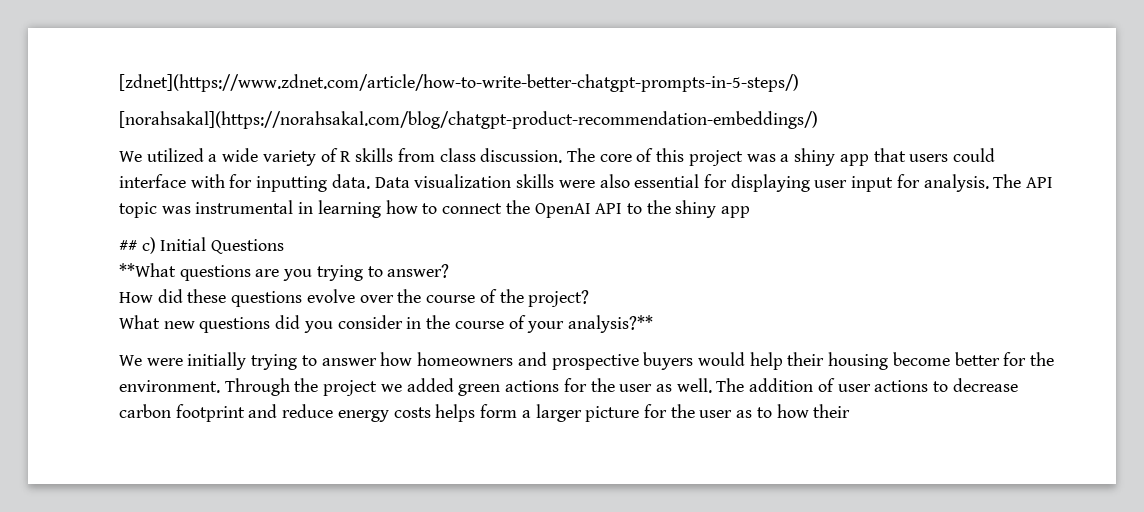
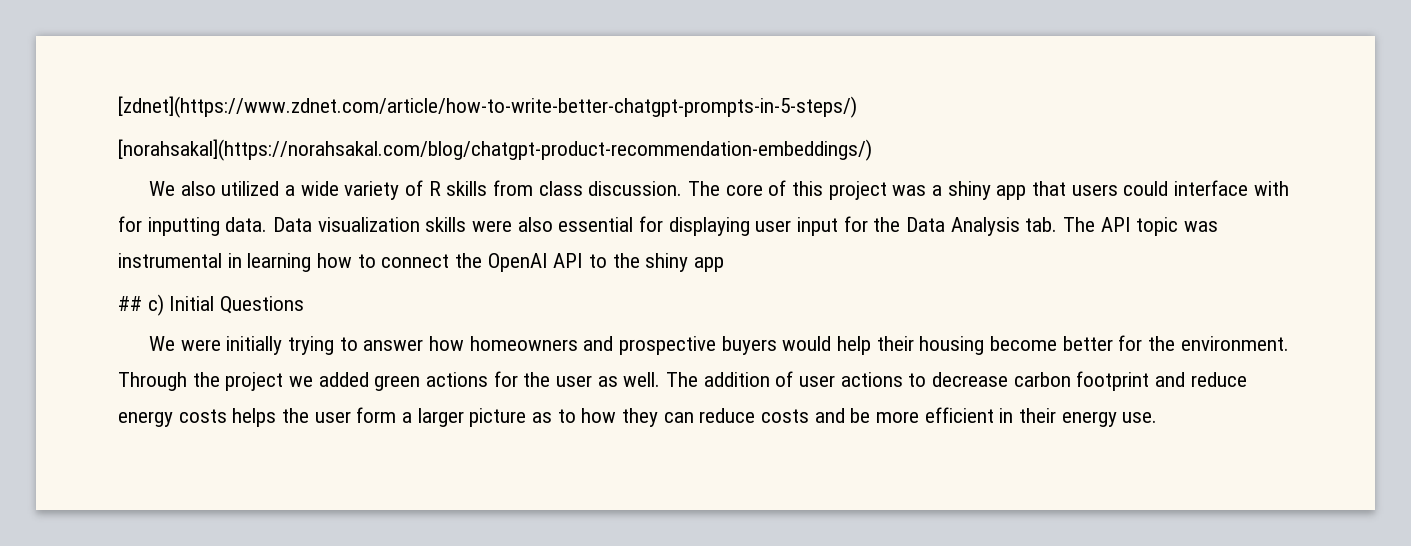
- We utilized a wide variety of R skills from class discussion.
+ We also utilized a wide variety of R skills from class discussion.
- Data visualization skills were also essential for displaying user input for analysis. The API topic was instrumental in learning how to connect the OpenAI API to the shiny app
+ Data visualization skills were also essential for displaying user input for the Data Analysis tab. The API topic was instrumental in learning how to connect the OpenAI API to the shiny app
- **What questions are you trying to answer?
- How did these questions evolve over the course of the project?
- What new questions did you consider in the course of your analysis?**
- The addition of user actions to decrease carbon footprint and reduce energy costs helps form a larger picture for the user as to how their
+ The addition of user actions to decrease carbon footprint and reduce energy costs helps the user form a larger picture as to how they can reduce costs and be more efficient in their energy use.

